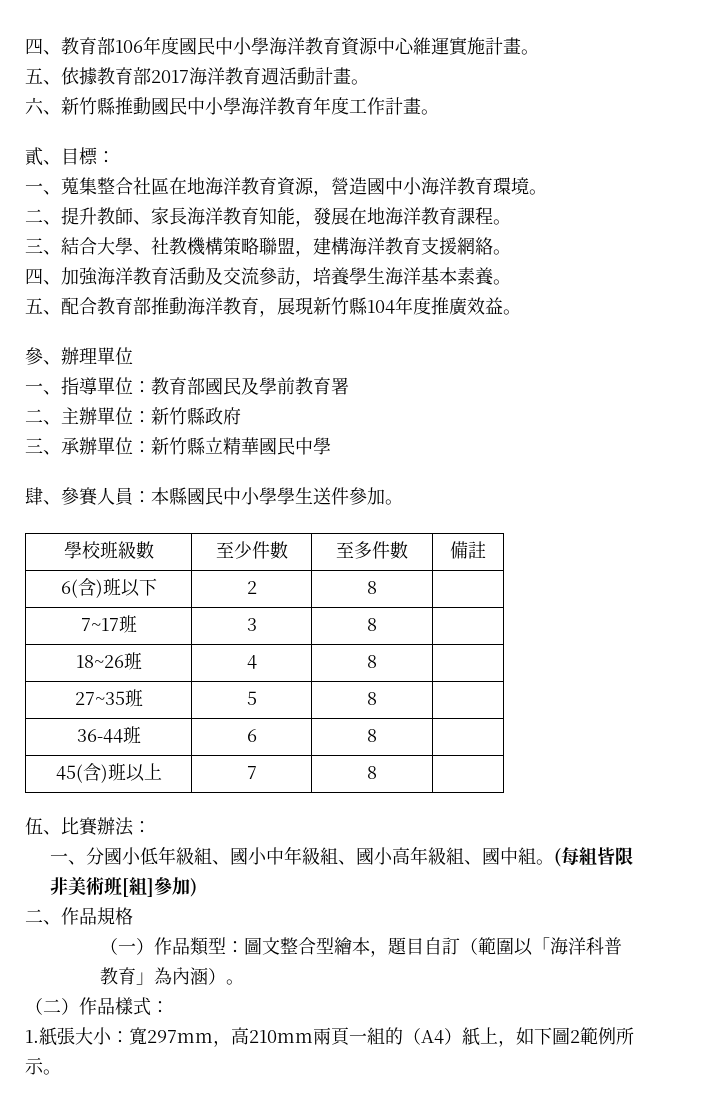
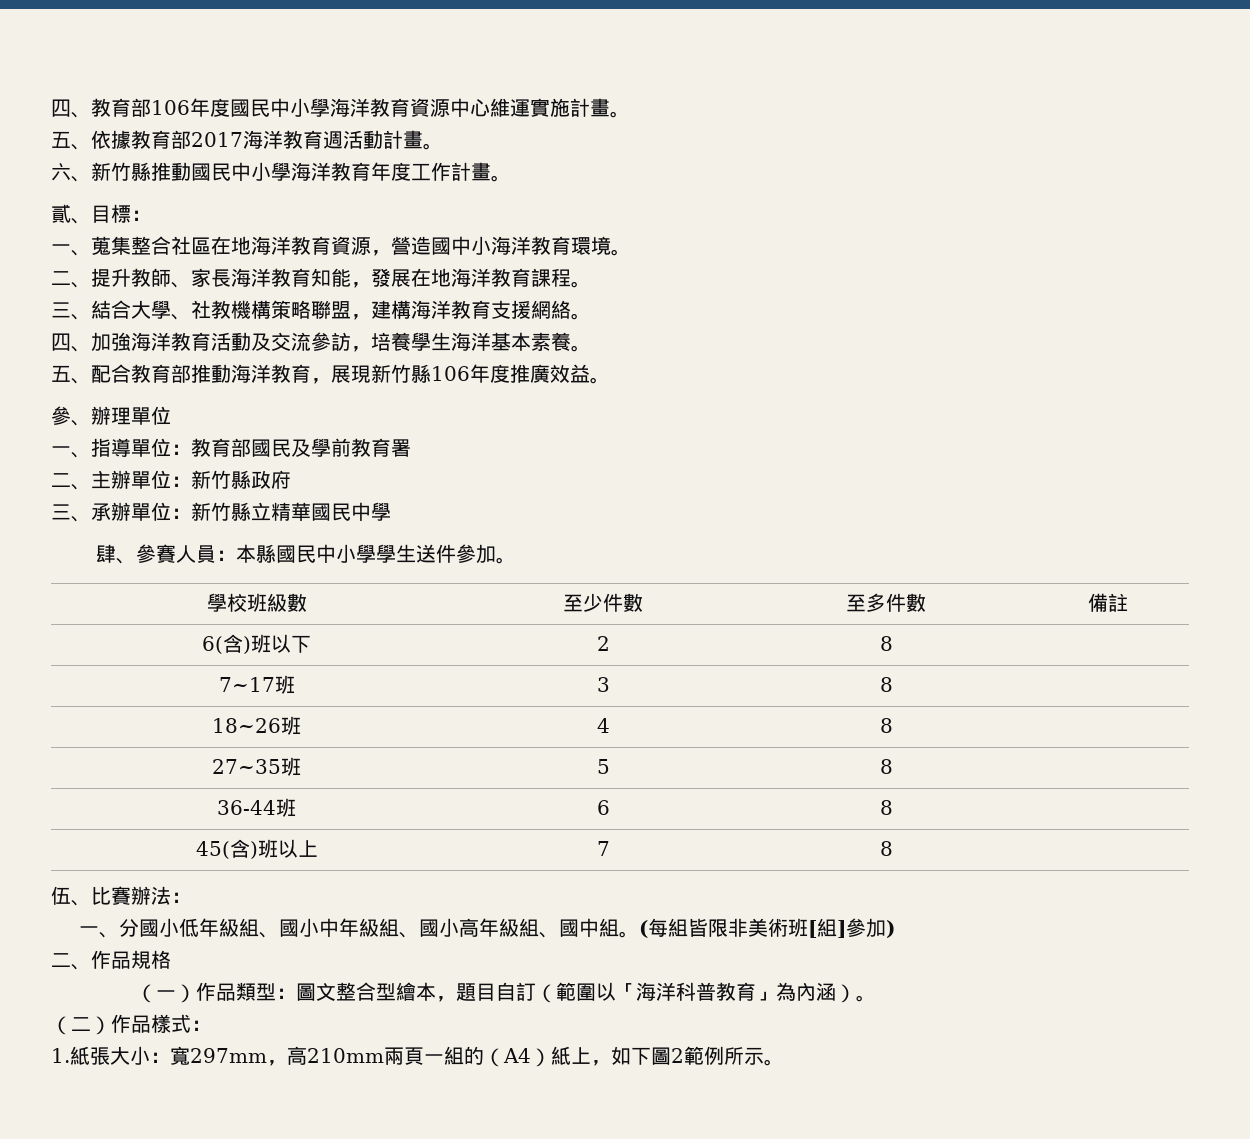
- 五、配合教育部推動海洋教育，展現新竹縣104年度推廣效益。
+ 五、配合教育部推動海洋教育，展現新竹縣106年度推廣效益。

